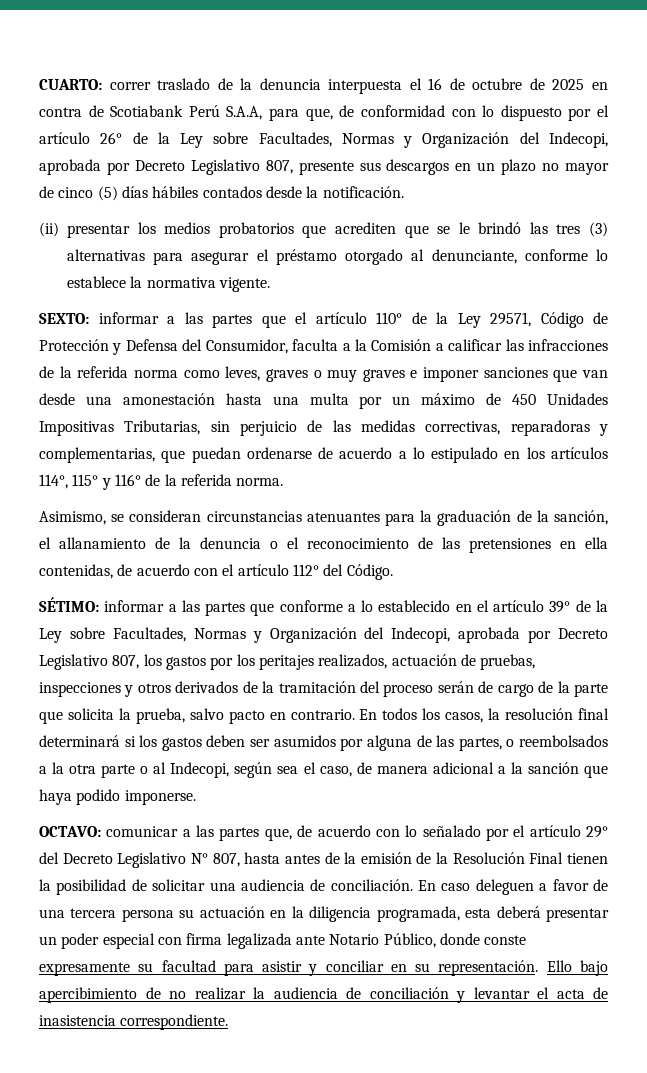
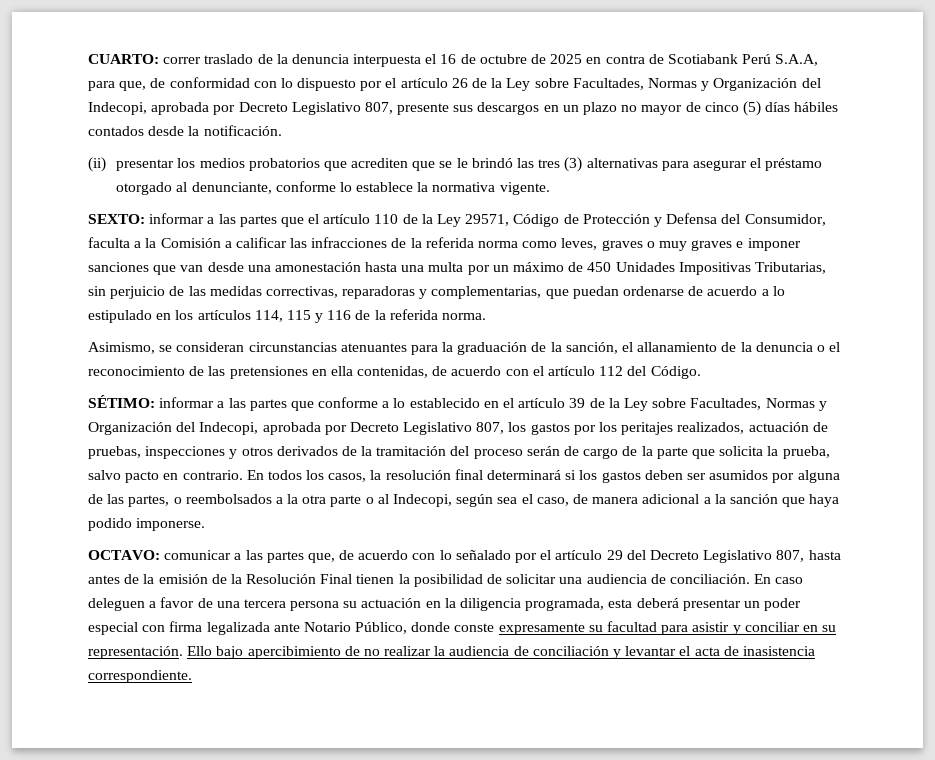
- correr traslado de la denuncia interpuesta el 16 de octubre de 2025 en contra de Scotiabank Perú S.A.A, para que, de conformidad con lo dispuesto por el artículo 26° de la Ley sobre Facultades, Normas y Organización del Indecopi, aprobada por Decreto Legislativo 807, presente sus descargos en un plazo no mayor de cinco (5) días hábiles contados desde la notificación.
+ correr traslado de la denuncia interpuesta el 16 de octubre de 2025 en contra de Scotiabank Perú S.A.A, para que, de conformidad con lo dispuesto por el artículo 26 de la Ley sobre Facultades, Normas y Organización del Indecopi, aprobada por Decreto Legislativo 807, presente sus descargos en un plazo no mayor de cinco (5) días hábiles contados desde la notificación.
- informar a las partes que el artículo 110° de la Ley 29571, Código de Protección y Defensa del Consumidor, faculta a la Comisión a calificar las infracciones de la referida norma como leves, graves o muy graves e imponer sanciones que van desde una amonestación hasta una multa por un máximo de 450 Unidades Impositivas Tributarias, sin perjuicio de las medidas correctivas, reparadoras y complementarias, que puedan ordenarse de acuerdo a lo estipulado en los artículos 114°, 115° y 116° de la referida norma.
+ informar a las partes que el artículo 110 de la Ley 29571, Código de Protección y Defensa del Consumidor, faculta a la Comisión a calificar las infracciones de la referida norma como leves, graves o muy graves e imponer sanciones que van desde una amonestación hasta una multa por un máximo de 450 Unidades Impositivas Tributarias, sin perjuicio de las medidas correctivas, reparadoras y complementarias, que puedan ordenarse de acuerdo a lo estipulado en los artículos 114, 115 y 116 de la referida norma.
- Asimismo, se consideran circunstancias atenuantes para la graduación de la sanción, el allanamiento de la denuncia o el reconocimiento de las pretensiones en ella contenidas, de acuerdo con el artículo 112° del Código.
+ Asimismo, se consideran circunstancias atenuantes para la graduación de la sanción, el allanamiento de la denuncia o el reconocimiento de las pretensiones en ella contenidas, de acuerdo con el artículo 112 del Código.
- SÉTIMO: informar a las partes que conforme a lo establecido en el artículo 39° de la Ley sobre Facultades, Normas y Organización del Indecopi, aprobada por Decreto Legislativo 807, los gastos por los peritajes realizados, actuación de pruebas, inspecciones y otros derivados de la tramitación del proceso serán de cargo de la parte que solicita la prueba, salvo pacto en contrario.
+ SÉTIMO: informar a las partes que conforme a lo establecido en el artículo 39 de la Ley sobre Facultades, Normas y Organización del Indecopi, aprobada por Decreto Legislativo 807, los gastos por los peritajes realizados, actuación de pruebas, inspecciones y otros derivados de la tramitación del proceso serán de cargo de la parte que solicita la prueba, salvo pacto en contrario.
- OCTAVO: comunicar a las partes que, de acuerdo con lo señalado por el artículo 29° del Decreto Legislativo N° 807, hasta antes de la emisión de la Resolución Final tienen la posibilidad de solicitar una audiencia de conciliación.
+ OCTAVO: comunicar a las partes que, de acuerdo con lo señalado por el artículo 29 del Decreto Legislativo 807, hasta antes de la emisión de la Resolución Final tienen la posibilidad de solicitar una audiencia de conciliación.

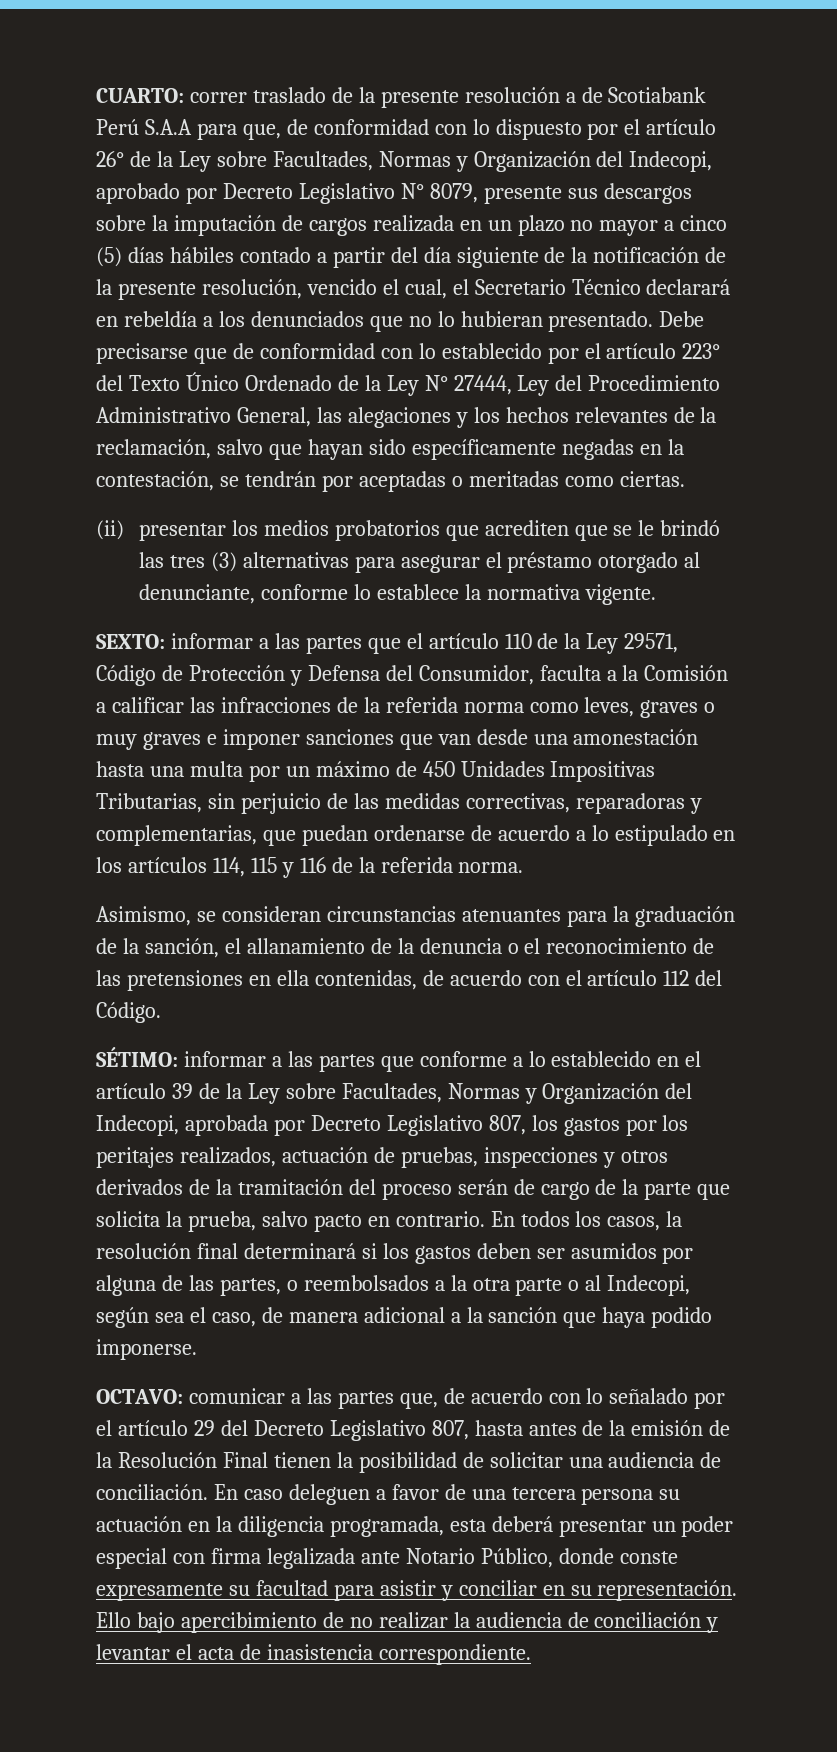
- CUARTO: correr traslado de la denuncia interpuesta el 16 de octubre de 2025 en contra de Scotiabank Perú S.A.A, para que, de conformidad con lo dispuesto por el artículo 26 de la Ley sobre Facultades, Normas y Organización del Indecopi, aprobada por Decreto Legislativo 807, presente sus descargos en un plazo no mayor de cinco (5) días hábiles contados desde la notificación.
+ CUARTO: correr traslado de la presente resolución a de Scotiabank Perú S.A.A para que, de conformidad con lo dispuesto por el artículo 26° de la Ley sobre Facultades, Normas y Organización del Indecopi, aprobado por Decreto Legislativo N° 8079, presente sus descargos sobre la imputación de cargos realizada en un plazo no mayor a cinco (5) días hábiles contado a partir del día siguiente de la notificación de la presente resolución, vencido el cual, el Secretario Técnico declarará en rebeldía a los denunciados que no lo hubieran presentado. Debe precisarse que de conformidad con lo establecido por el artículo 223° del Texto Único Ordenado de la Ley N° 27444, Ley del Procedimiento Administrativo General, las alegaciones y los hechos relevantes de la reclamación, salvo que hayan sido específicamente negadas en la contestación, se tendrán por aceptadas o meritadas como ciertas.

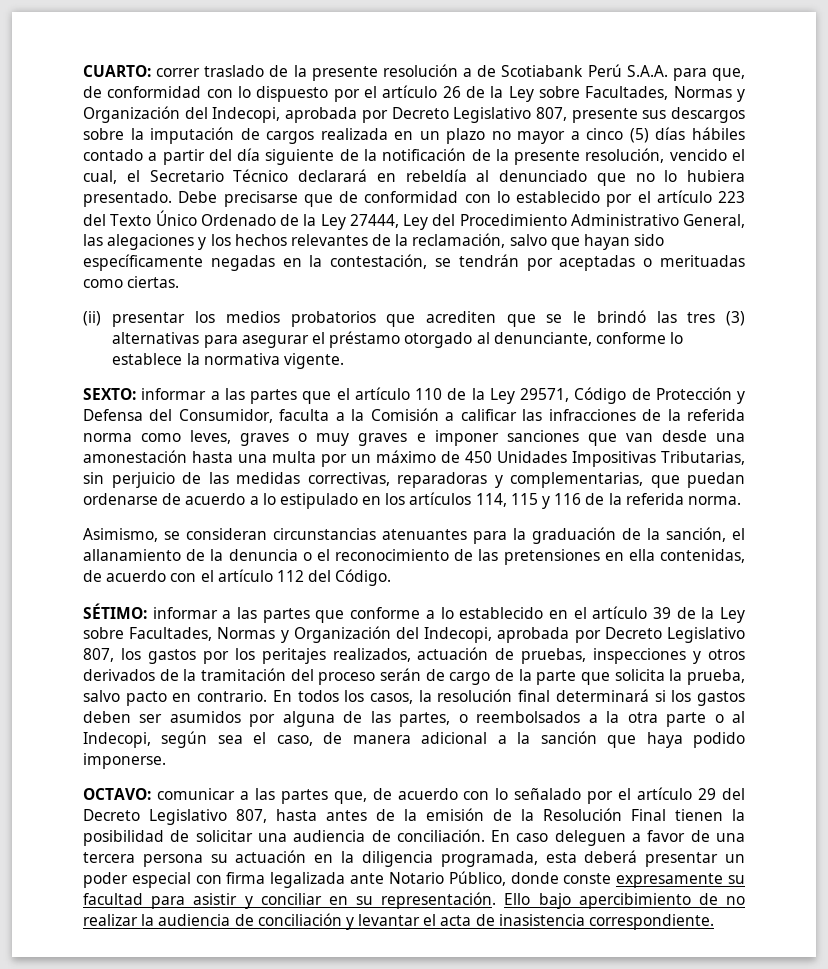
- correr traslado de la presente resolución a de Scotiabank Perú S.A.A para que, de conformidad con lo dispuesto por el artículo 26° de la Ley sobre Facultades, Normas y Organización del Indecopi, aprobado por Decreto Legislativo N° 8079, presente sus descargos sobre la imputación de cargos realizada en un plazo no mayor a cinco (5) días hábiles contado a partir del día siguiente de la notificación de la presente resolución, vencido el cual, el Secretario Técnico declarará en rebeldía a los denunciados que no lo hubieran presentado.
+ correr traslado de la presente resolución a de Scotiabank Perú S.A.A. para que, de conformidad con lo dispuesto por el artículo 26 de la Ley sobre Facultades, Normas y Organización del Indecopi, aprobada por Decreto Legislativo 807, presente sus descargos sobre la imputación de cargos realizada en un plazo no mayor a cinco (5) días hábiles contado a partir del día siguiente de la notificación de la presente resolución, vencido el cual, el Secretario Técnico declarará en rebeldía al denunciado que no lo hubiera presentado.
- Debe precisarse que de conformidad con lo establecido por el artículo 223° del Texto Único Ordenado de la Ley N° 27444, Ley del Procedimiento Administrativo General, las alegaciones y los hechos relevantes de la reclamación, salvo que hayan sido específicamente negadas en la contestación, se tendrán por aceptadas o meritadas como ciertas.
+ Debe precisarse que de conformidad con lo establecido por el artículo 223 del Texto Único Ordenado de la Ley 27444, Ley del Procedimiento Administrativo General, las alegaciones y los hechos relevantes de la reclamación, salvo que hayan sido específicamente negadas en la contestación, se tendrán por aceptadas o merituadas como ciertas.

